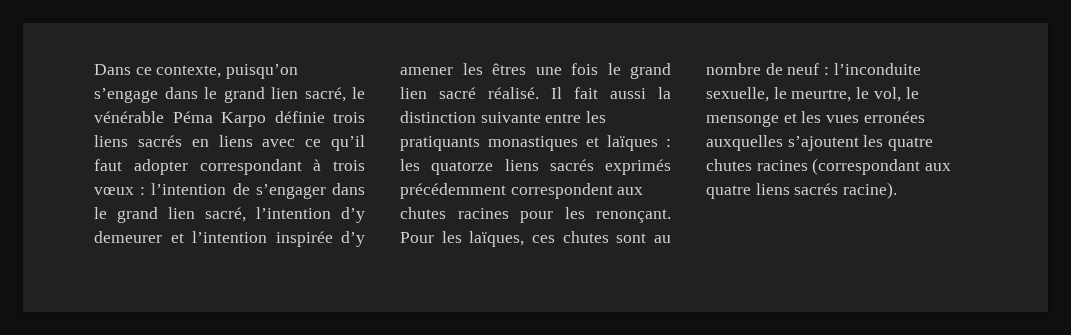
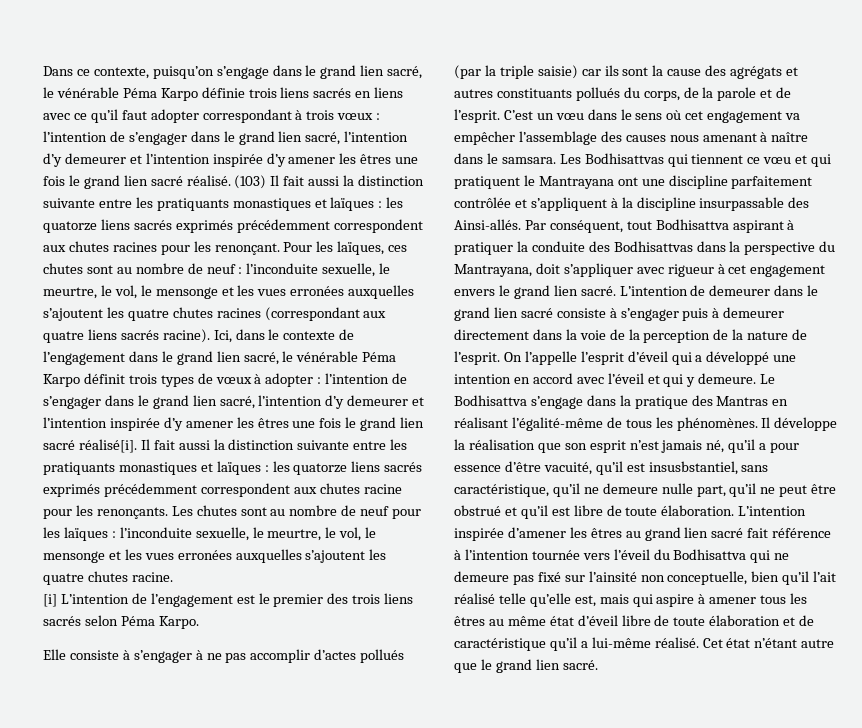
- Il fait aussi la distinction suivante entre les pratiquants monastiques et laïques : les quatorze liens sacrés exprimés précédemment correspondent aux chutes racines pour les renonçant.
+ (103) Il fait aussi la distinction suivante entre les pratiquants monastiques et laïques : les quatorze liens sacrés exprimés précédemment correspondent aux chutes racines pour les renonçant.
+ Ici, dans le contexte de l’engagement dans le grand lien sacré, le vénérable Péma Karpo définit trois types de vœux à adopter : l’intention de s’engager dans le grand lien sacré, l’intention d’y demeurer et l’intention inspirée d’y amener les êtres une fois le grand lien sacré réalisé[i]. Il fait aussi la distinction suivante entre les pratiquants monastiques et laïques : les quatorze liens sacrés exprimés précédemment correspondent aux chutes racine pour les renonçants. Les chutes sont au nombre de neuf pour les laïques : l’inconduite sexuelle, le meurtre, le vol, le mensonge et les vues erronées auxquelles s’ajoutent les quatre chutes racine.
+ [i] L’intention de l’engagement est le premier des trois liens sacrés selon Péma Karpo.
+ Elle consiste à s’engager à ne pas accomplir d’actes pollués (par la triple saisie) car ils sont la cause des agrégats et autres constituants pollués du corps, de la parole et de l’esprit. C’est un vœu dans le sens où cet engagement va empêcher l’assemblage des causes nous amenant à naître dans le samsara. Les Bodhisattvas qui tiennent ce vœu et qui pratiquent le Mantrayana ont une discipline parfaitement contrôlée et s’appliquent à la discipline insurpassable des Ainsi-allés. Par conséquent, tout Bodhisattva aspirant à pratiquer la conduite des Bodhisattvas dans la perspective du Mantrayana, doit s’appliquer avec rigueur à cet engagement envers le grand lien sacré. L’intention de demeurer dans le grand lien sacré consiste à s’engager puis à demeurer directement dans la voie de la perception de la nature de l’esprit. On l’appelle l’esprit d’éveil qui a développé une intention en accord avec l’éveil et qui y demeure. Le Bodhisattva s’engage dans la pratique des Mantras en réalisant l’égalité-même de tous les phénomènes. Il développe la réalisation que son esprit n’est jamais né, qu’il a pour essence d’être vacuité, qu’il est insusbstantiel, sans caractéristique, qu’il ne demeure nulle part, qu’il ne peut être obstrué et qu’il est libre de toute élaboration. L’intention inspirée d’amener les êtres au grand lien sacré fait référence à l’intention tournée vers l’éveil du Bodhisattva qui ne demeure pas fixé sur l’ainsité non conceptuelle, bien qu’il l’ait réalisé telle qu’elle est, mais qui aspire à amener tous les êtres au même état d’éveil libre de toute élaboration et de caractéristique qu’il a lui-même réalisé. Cet état n’étant autre que le grand lien sacré.

